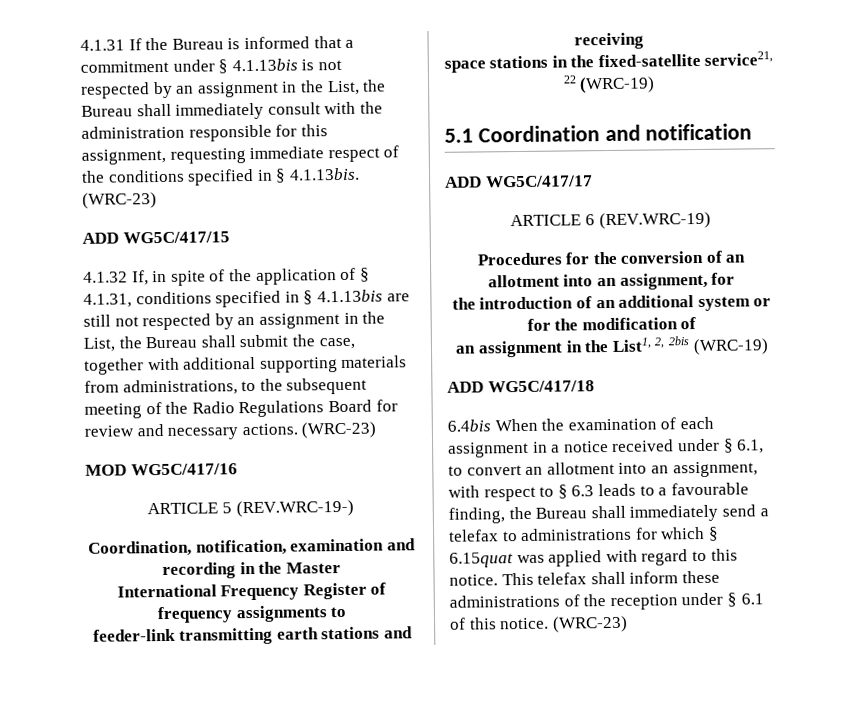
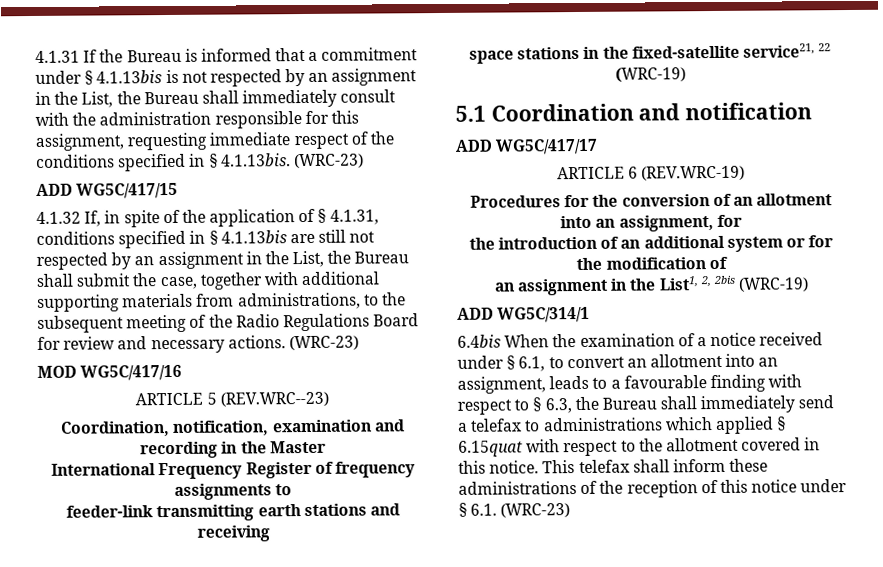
- ARTICLE 5 (REV.WRC-19-)
+ ARTICLE 5 (REV.WRC--23)
- ADD WG5C/417/18
+ ADD WG5C/314/1
- 6.4bis When the examination of each assignment in a notice received under § 6.1, to convert an allotment into an assignment, with respect to § 6.3 leads to a favourable finding, the Bureau shall immediately send a telefax to administrations for which § 6.15quat was applied with regard to this notice.
+ 6.4bis When the examination of a notice received under § 6.1, to convert an allotment into an assignment, leads to a favourable finding with respect to § 6.3, the Bureau shall immediately send a telefax to administrations which applied § 6.15quat with respect to the allotment covered in this notice.
- This telefax shall inform these administrations of the reception under § 6.1 of this notice. (WRC-23)
+ This telefax shall inform these administrations of the reception of this notice under § 6.1. (WRC-23)

